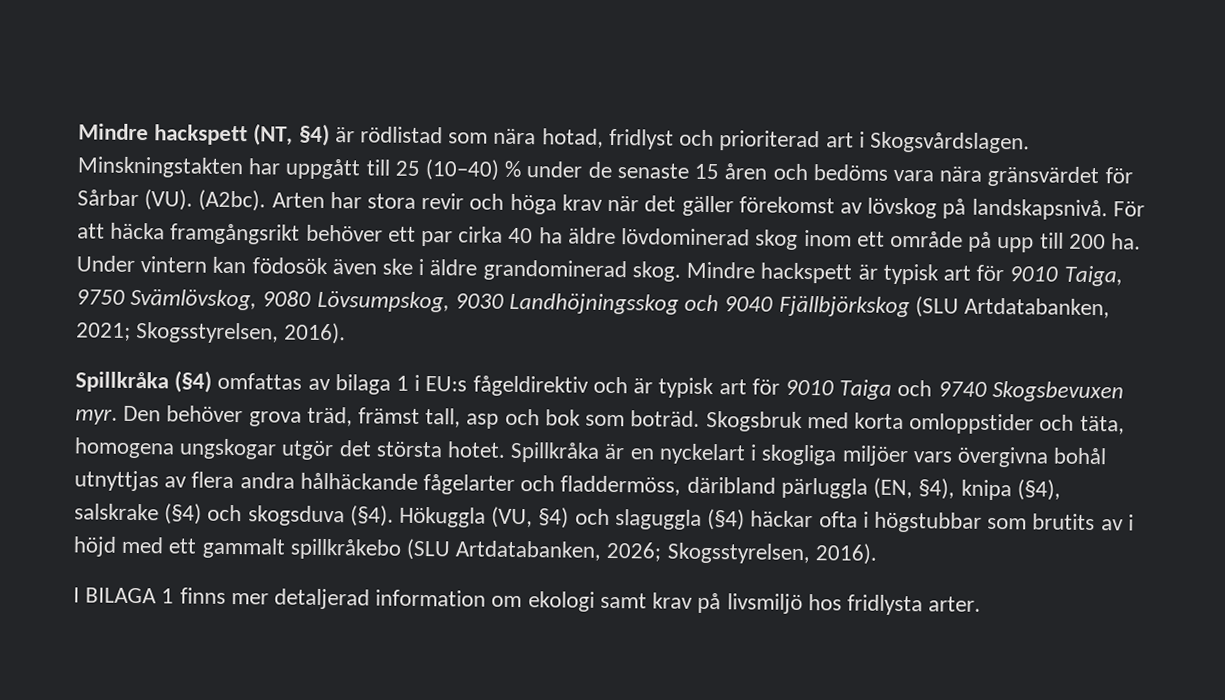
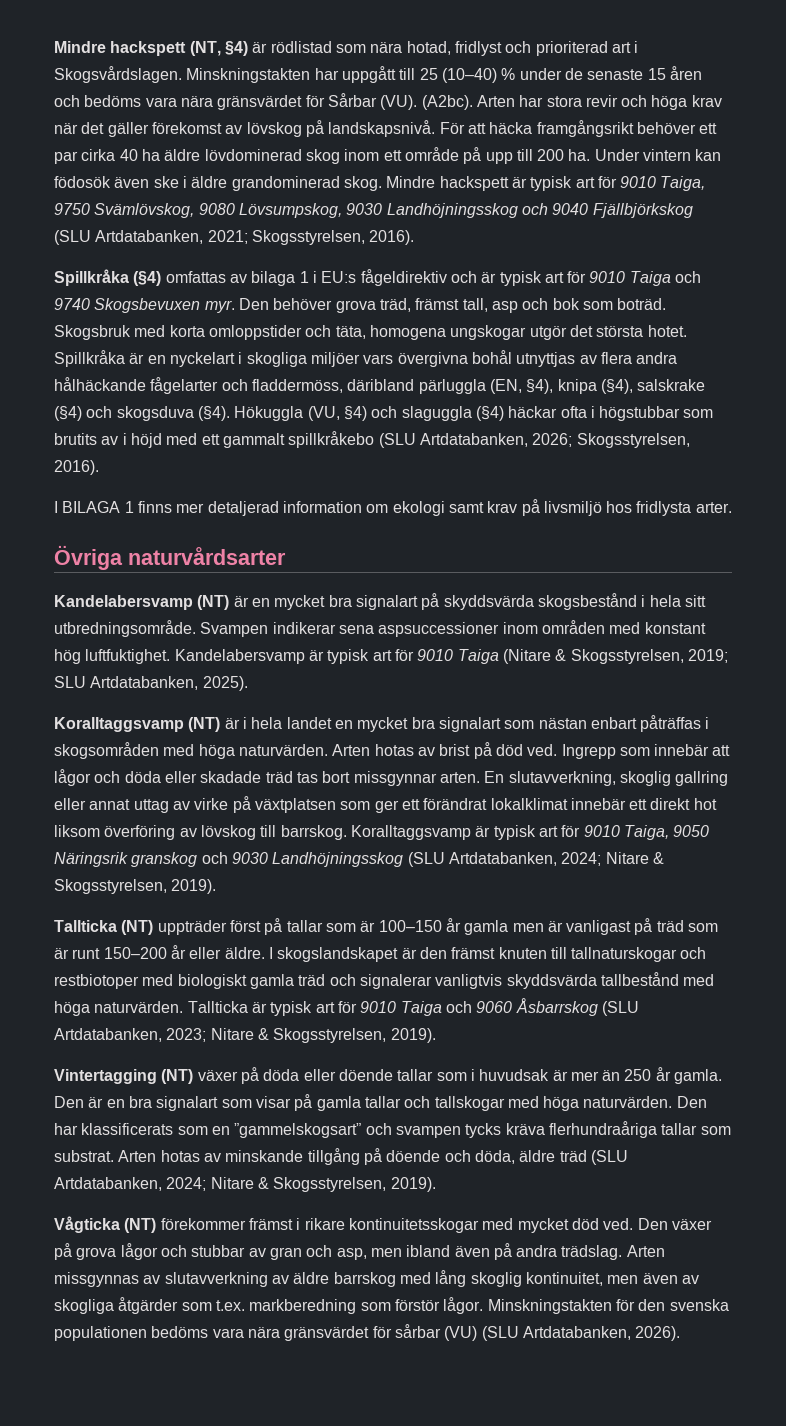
+ Övriga naturvårdsarter
+ Kandelabersvamp (NT) är en mycket bra signalart på skyddsvärda skogsbestånd i hela sitt utbredningsområde. Svampen indikerar sena aspsuccessioner inom områden med konstant hög luftfuktighet. Kandelabersvamp är typisk art för 9010 Taiga (Nitare & Skogsstyrelsen, 2019; SLU Artdatabanken, 2025).
+ Koralltaggsvamp (NT) är i hela landet en mycket bra signalart som nästan enbart påträffas i skogsområden med höga naturvärden. Arten hotas av brist på död ved. Ingrepp som innebär att lågor och döda eller skadade träd tas bort missgynnar arten. En slutavverkning, skoglig gallring eller annat uttag av virke på växtplatsen som ger ett förändrat lokalklimat innebär ett direkt hot liksom överföring av lövskog till barrskog. Koralltaggsvamp är typisk art för 9010 Taiga, 9050 Näringsrik granskog och 9030 Landhöjningsskog (SLU Artdatabanken, 2024; Nitare & Skogsstyrelsen, 2019).
+ Tallticka (NT) uppträder först på tallar som är 100–150 år gamla men är vanligast på träd som är runt 150–200 år eller äldre. I skogslandskapet är den främst knuten till tallnaturskogar och restbiotoper med biologiskt gamla träd och signalerar vanligtvis skyddsvärda tallbestånd med höga naturvärden. Tallticka är typisk art för 9010 Taiga och 9060 Åsbarrskog (SLU Artdatabanken, 2023; Nitare & Skogsstyrelsen, 2019).
+ Vintertagging (NT) växer på döda eller döende tallar som i huvudsak är mer än 250 år gamla. Den är en bra signalart som visar på gamla tallar och tallskogar med höga naturvärden. Den har klassificerats som en ”gammelskogsart” och svampen tycks kräva flerhundraåriga tallar som substrat. Arten hotas av minskande tillgång på döende och döda, äldre träd (SLU Artdatabanken, 2024; Nitare & Skogsstyrelsen, 2019).
+ Vågticka (NT) förekommer främst i rikare kontinuitetsskogar med mycket död ved. Den växer på grova lågor och stubbar av gran och asp, men ibland även på andra trädslag. Arten missgynnas av slutavverkning av äldre barrskog med lång skoglig kontinuitet, men även av skogliga åtgärder som t.ex. markberedning som förstör lågor. Minskningstakten för den svenska populationen bedöms vara nära gränsvärdet för sårbar (VU) (SLU Artdatabanken, 2026).

